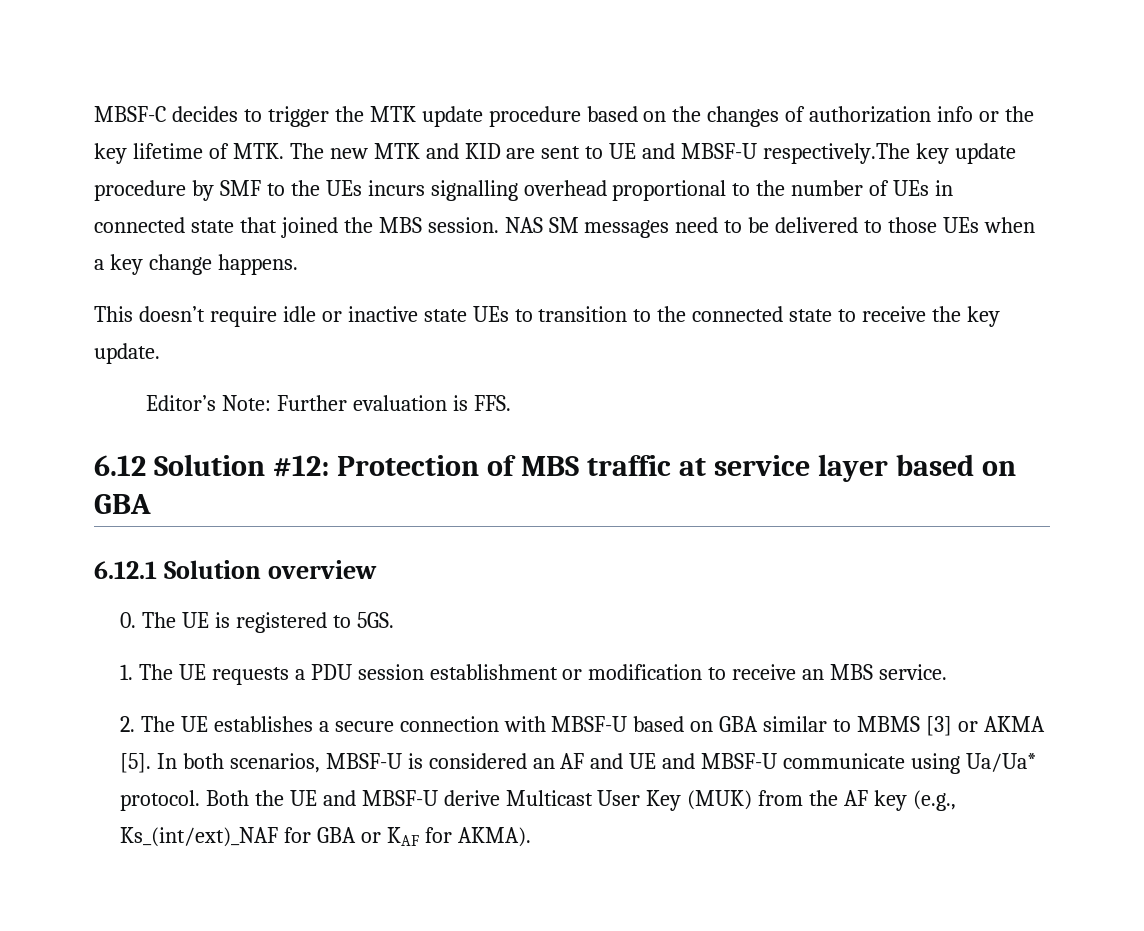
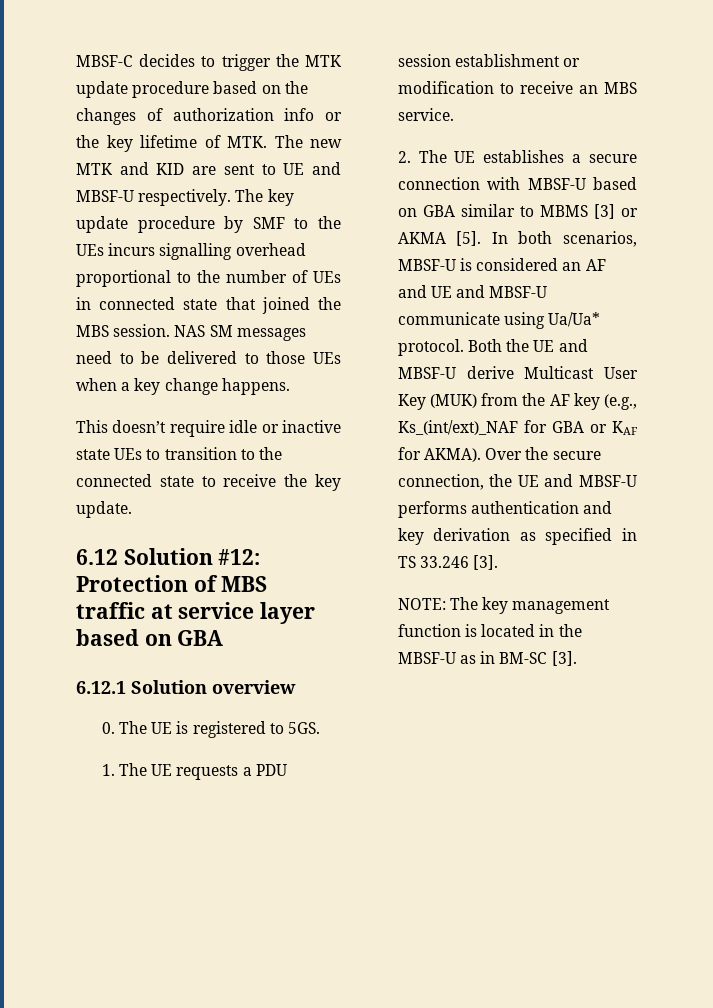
- MBSF-C decides to trigger the MTK update procedure based on the changes of authorization info or the key lifetime of MTK. The new MTK and KID are sent to UE and MBSF-U respectively.The key update procedure by SMF to the UEs incurs signalling overhead proportional to the number of UEs in connected state that joined the MBS session.
+ MBSF-C decides to trigger the MTK update procedure based on the changes of authorization info or the key lifetime of MTK. The new MTK and KID are sent to UE and MBSF-U respectively. The key update procedure by SMF to the UEs incurs signalling overhead proportional to the number of UEs in connected state that joined the MBS session.
- Editor’s Note: Further evaluation is FFS.
+ Over the secure connection, the UE and MBSF-U performs authentication and key derivation as specified in TS 33.246 [3].
+ NOTE: The key management function is located in the MBSF-U as in BM-SC [3].

